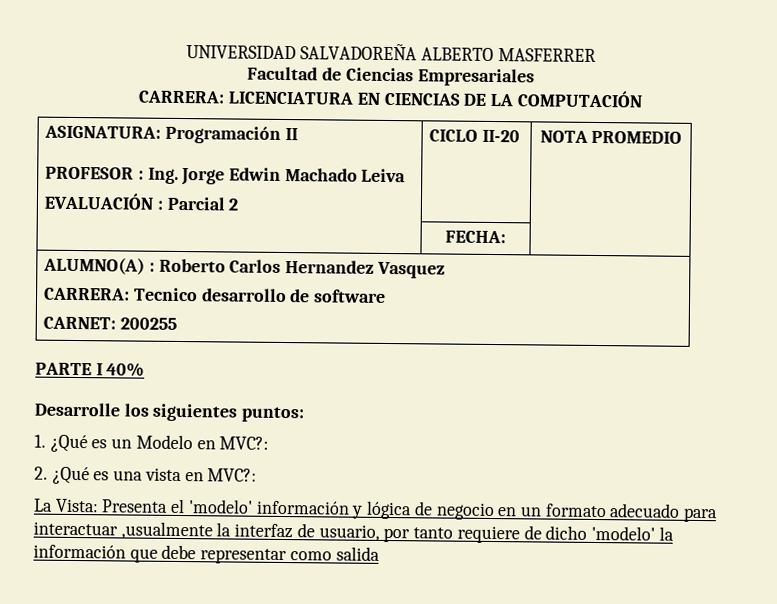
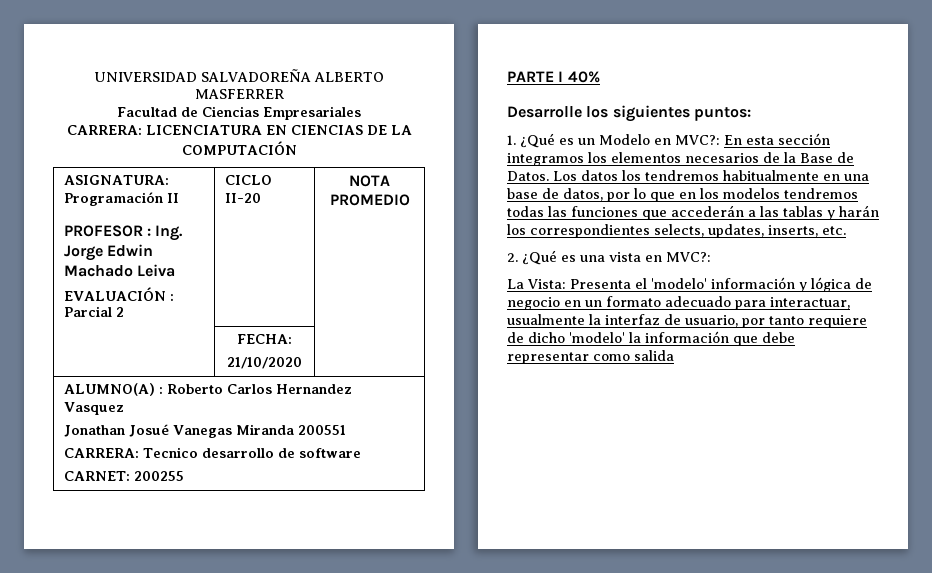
- | FECHA: |
+ | FECHA:
+ 21/10/2020 |
  ALUMNO(A) : Roberto Carlos Hernandez Vasquez
+ Jonathan Josué Vanegas Miranda 200551
- 1. ¿Qué es un Modelo en MVC?:
+ 1. ¿Qué es un Modelo en MVC?: En esta sección integramos los elementos necesarios de la Base de Datos. Los datos los tendremos habitualmente en una base de datos, por lo que en los modelos tendremos todas las funciones que accederán a las tablas y harán los correspondientes selects, updates, inserts, etc.
- La Vista: Presenta el 'modelo' información y lógica de negocio en un formato adecuado para interactuar ,usualmente la interfaz de usuario, por tanto requiere de dicho 'modelo' la información que debe representar como salida
+ La Vista: Presenta el 'modelo' información y lógica de negocio en un formato adecuado para interactuar, usualmente la interfaz de usuario, por tanto requiere de dicho 'modelo' la información que debe representar como salida

